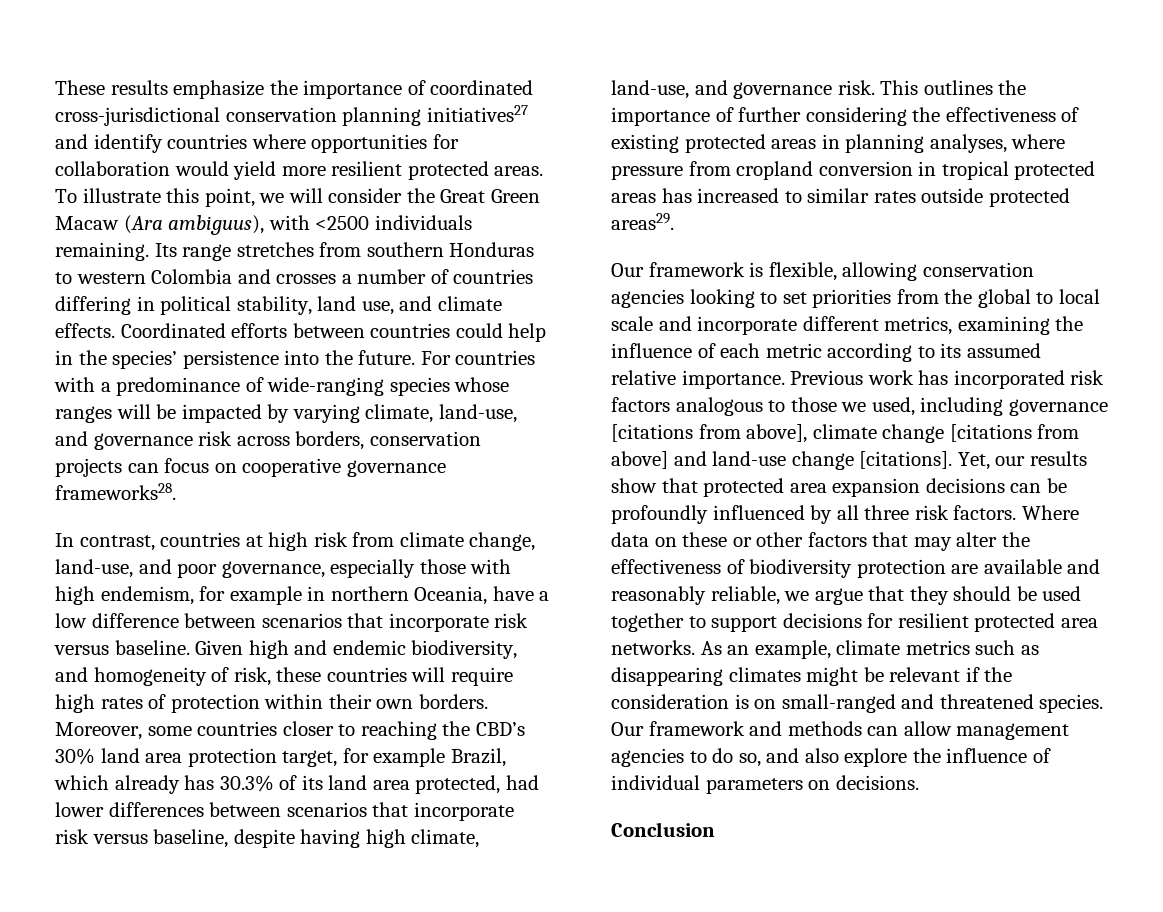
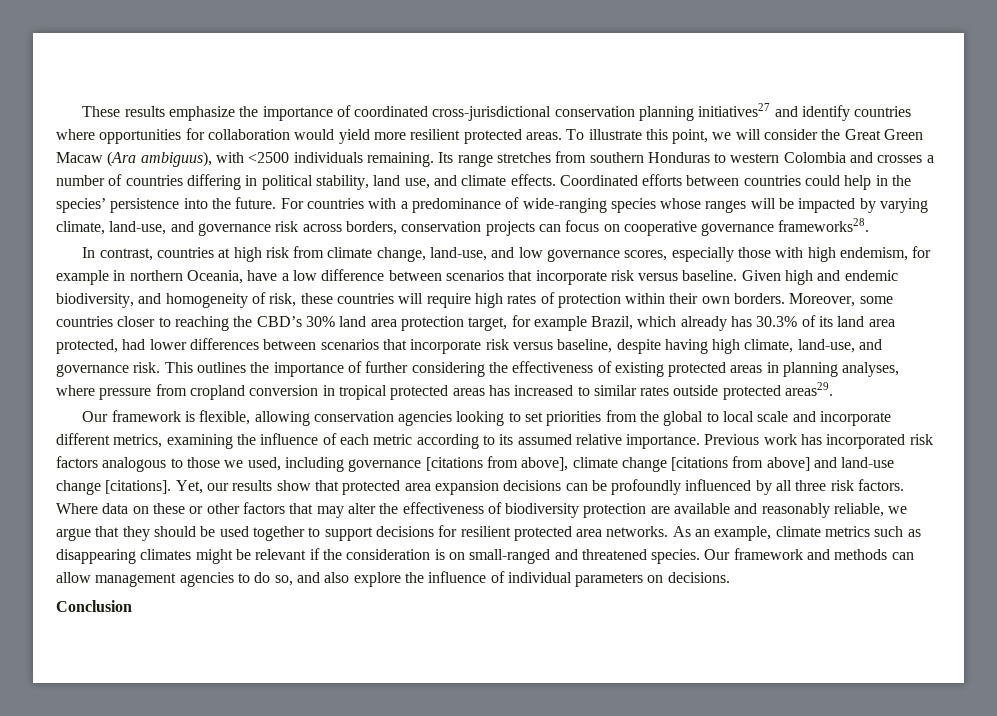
- In contrast, countries at high risk from climate change, land-use, and poor governance, especially those with high endemism, for example in northern Oceania, have a low difference between scenarios that incorporate risk versus baseline.
+ In contrast, countries at high risk from climate change, land-use, and low governance scores, especially those with high endemism, for example in northern Oceania, have a low difference between scenarios that incorporate risk versus baseline.

